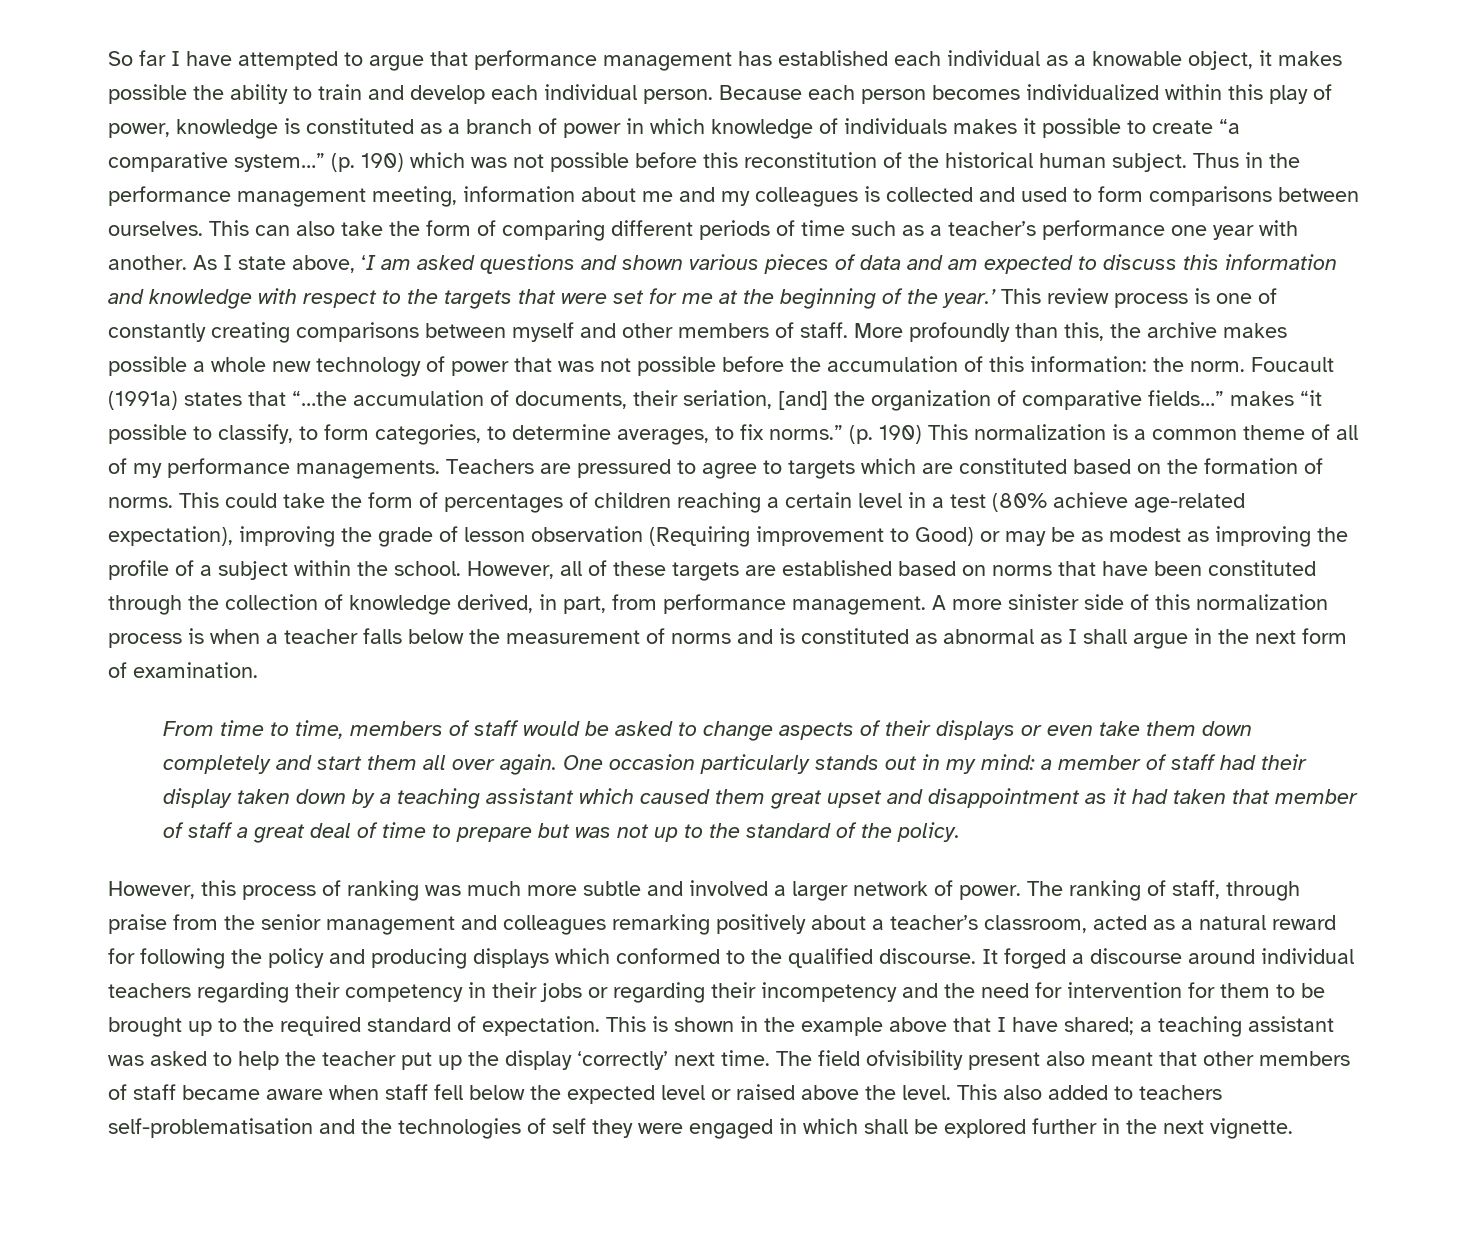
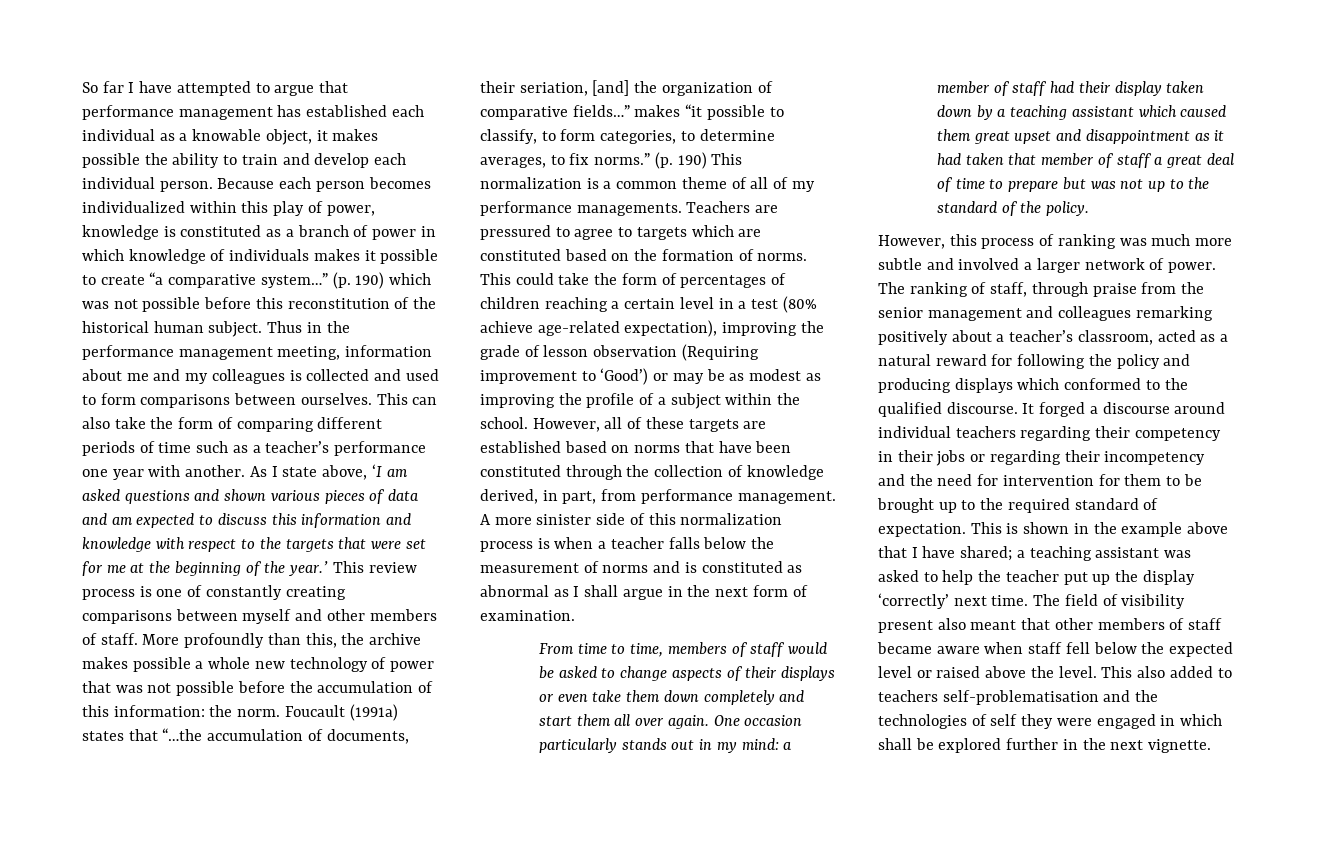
- This could take the form of percentages of children reaching a certain level in a test (80% achieve age-related expectation), improving the grade of lesson observation (Requiring improvement to Good) or may be as modest as improving the profile of a subject within the school.
+ This could take the form of percentages of children reaching a certain level in a test (80% achieve age-related expectation), improving the grade of lesson observation (Requiring improvement to ‘Good’) or may be as modest as improving the profile of a subject within the school.
- The field ofvisibility present also meant that other members of staff became aware when staff fell below the expected level or raised above the level.
+ The field of visibility present also meant that other members of staff became aware when staff fell below the expected level or raised above the level.

